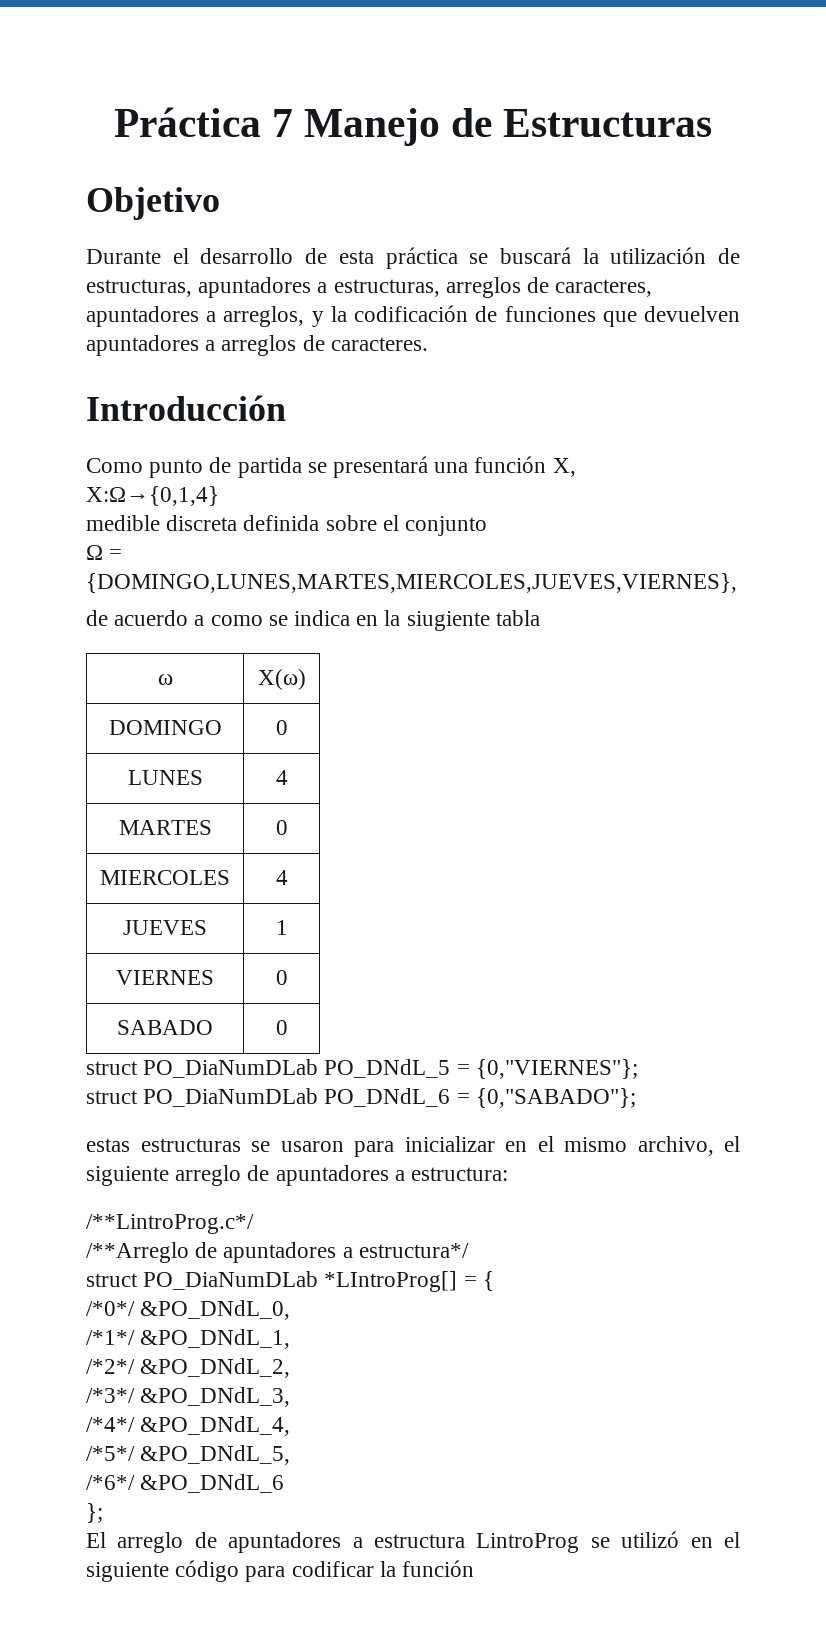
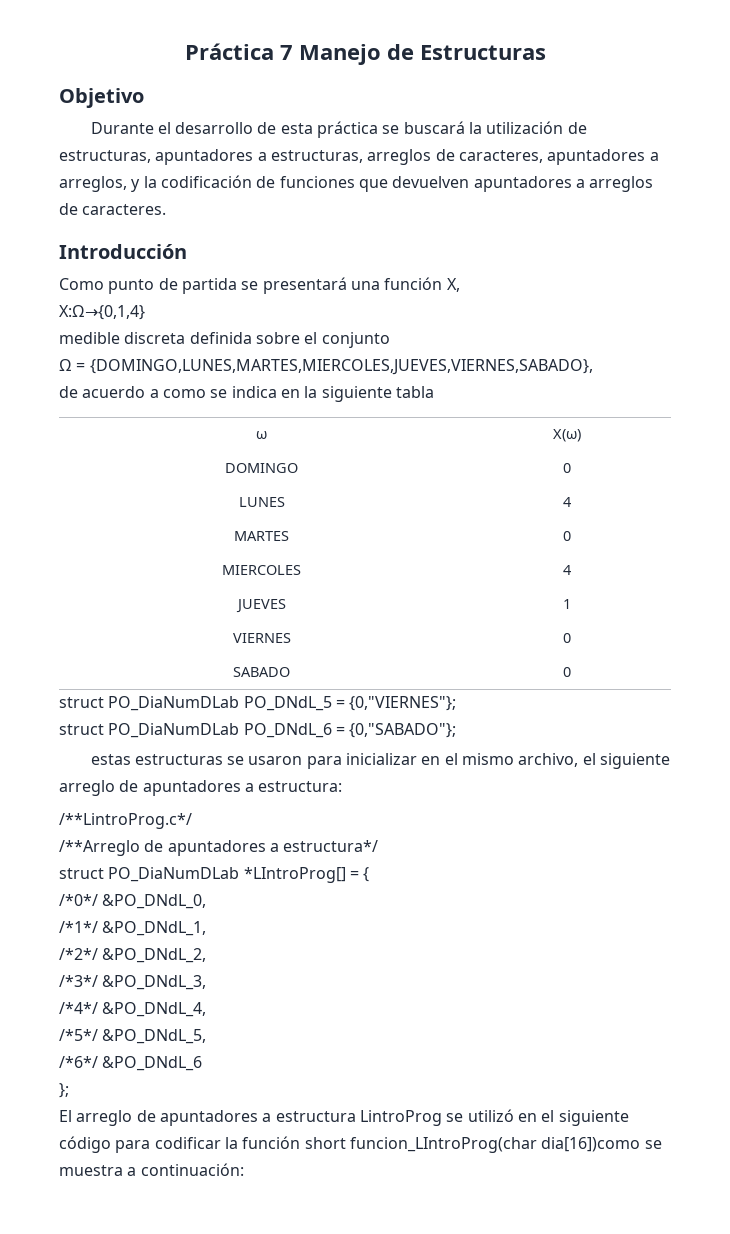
- Ω = {DOMINGO,LUNES,MARTES,MIERCOLES,JUEVES,VIERNES},
+ Ω = {DOMINGO,LUNES,MARTES,MIERCOLES,JUEVES,VIERNES,SABADO},
- de acuerdo a como se indica en la siugiente tabla
+ de acuerdo a como se indica en la siguiente tabla
- El arreglo de apuntadores a estructura LintroProg se utilizó en el siguiente código para codificar la función
+ El arreglo de apuntadores a estructura LintroProg se utilizó en el siguiente código para codificar la función short funcion_LIntroProg(char dia[16])como se muestra a continuación:

